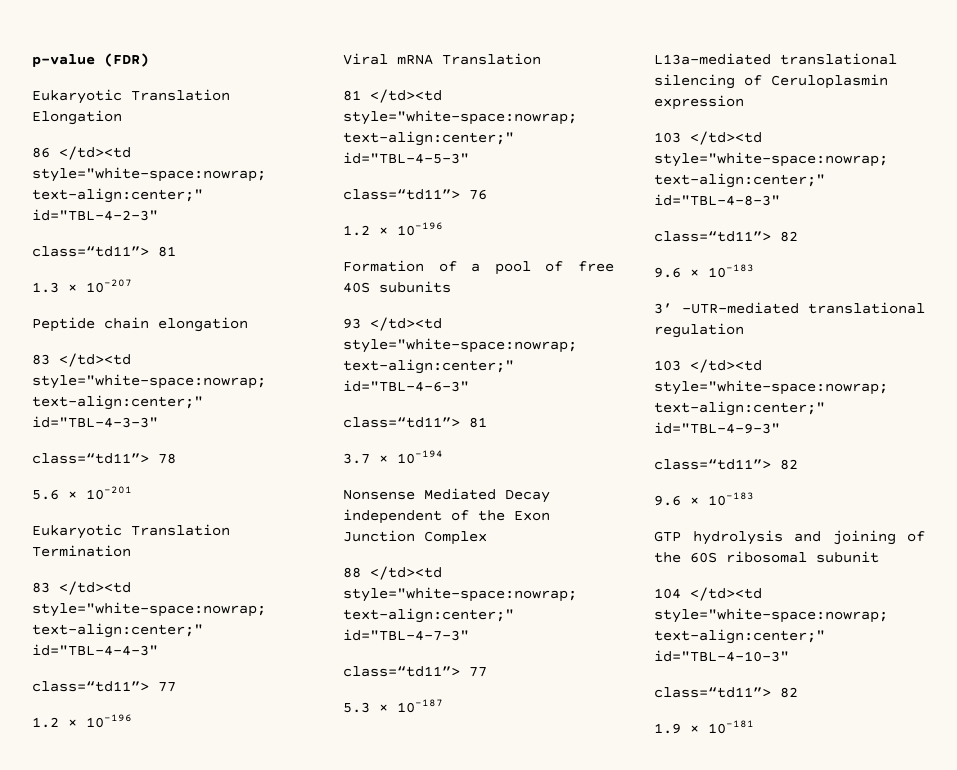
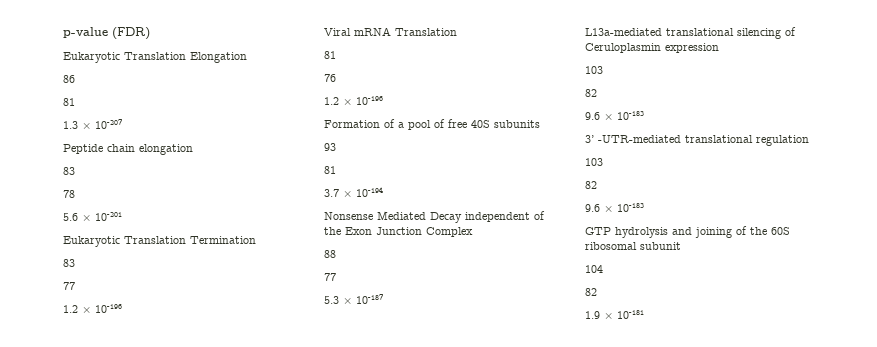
- 86 </td><td style="white-space:nowrap; text-align:center;" id="TBL-4-2-3"
- class=“td11”> 81
+ 86
+ 81
  Peptide chain elongation
- 83 </td><td style="white-space:nowrap; text-align:center;" id="TBL-4-3-3"
- class=“td11”> 78
+ 83
+ 78
  Eukaryotic Translation Termination
- 83 </td><td style="white-space:nowrap; text-align:center;" id="TBL-4-4-3"
- class=“td11”> 77
+ 83
+ 77
  Viral mRNA Translation
- 81 </td><td style="white-space:nowrap; text-align:center;" id="TBL-4-5-3"
- class=“td11”> 76
+ 81
+ 76
- 93 </td><td style="white-space:nowrap; text-align:center;" id="TBL-4-6-3"
- class=“td11”> 81
+ 93
+ 81
- 88 </td><td style="white-space:nowrap; text-align:center;" id="TBL-4-7-3"
- class=“td11”> 77
+ 88
+ 77
  L13a-mediated translational silencing of Ceruloplasmin expression
- 103 </td><td style="white-space:nowrap; text-align:center;" id="TBL-4-8-3"
- class=“td11”> 82
+ 103
+ 82
  3’ -UTR-mediated translational regulation
- 103 </td><td style="white-space:nowrap; text-align:center;" id="TBL-4-9-3"
- class=“td11”> 82
+ 103
+ 82
- 104 </td><td style="white-space:nowrap; text-align:center;" id="TBL-4-10-3"
- class=“td11”> 82
+ 104
+ 82

